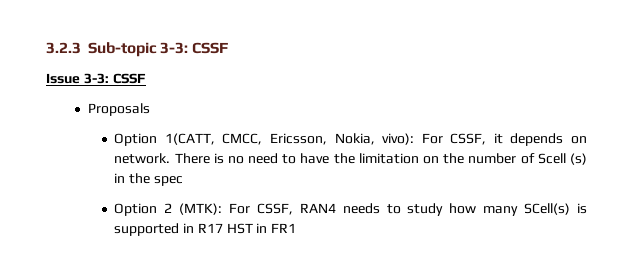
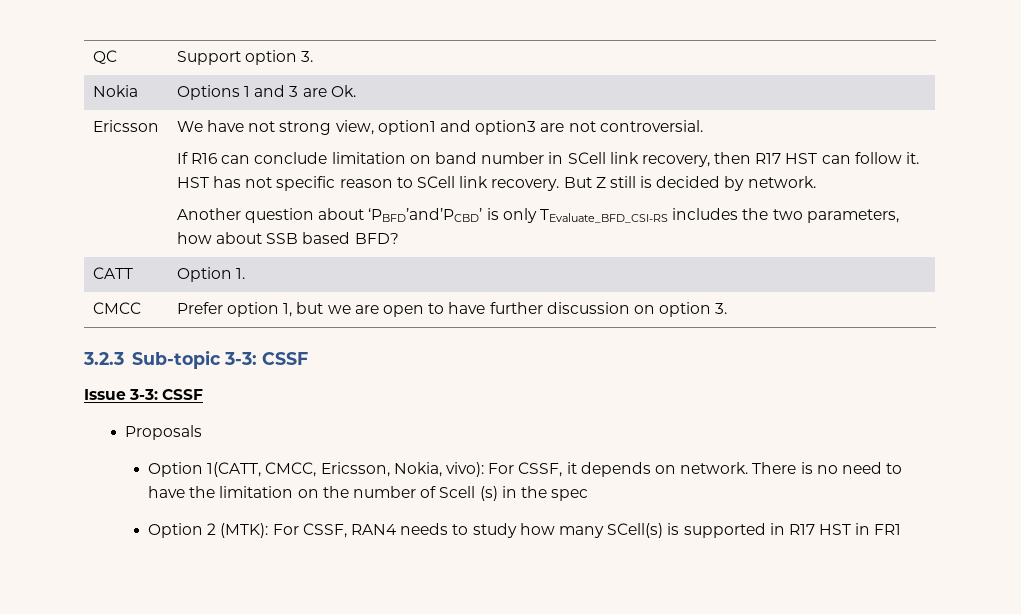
+ QC | Support option 3.
+ Nokia | Options 1 and 3 are Ok.
+ Ericsson | We have not strong view, option1 and option3 are not controversial.
+ If R16 can conclude limitation on band number in SCell link recovery, then R17 HST can follow it. HST has not specific reason to SCell link recovery. But Z still is decided by network.
+ Another question about ‘PBFD’and’PCBD’ is only TEvaluate_BFD_CSI-RS includes the two parameters, how about SSB based BFD?
+ CATT | Option 1.
+ CMCC | Prefer option 1, but we are open to have further discussion on option 3.

